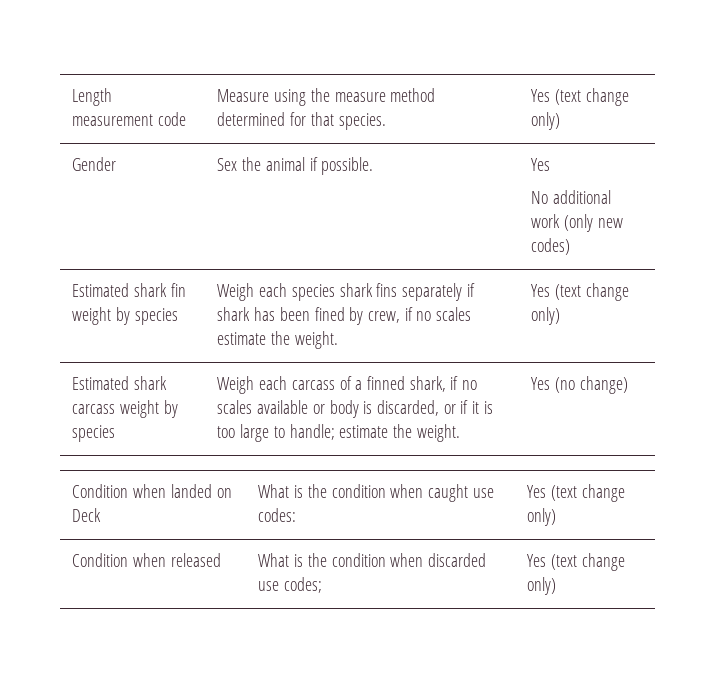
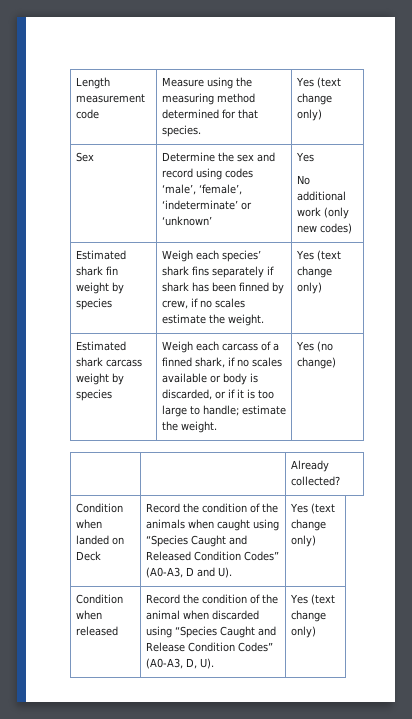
- Length measurement code | Measure using the measure method determined for that species. | Yes (text change only)
+ Length measurement code | Measure using the measuring method determined for that species. | Yes (text change only)
- Gender | Sex the animal if possible. | Yes
+ Sex | Determine the sex and record using codes ‘male’, ‘female’, ‘indeterminate’ or ‘unknown’ | Yes
- Estimated shark fin weight by species | Weigh each species shark fins separately if shark has been fined by crew, if no scales estimate the weight. | Yes (text change only)
+ Estimated shark fin weight by species | Weigh each species’ shark fins separately if shark has been finned by crew, if no scales estimate the weight. | Yes (text change only)
+ | | Already collected?
- Condition when landed on Deck | What is the condition when caught use codes: | Yes (text change only)
+ Condition when landed on Deck | Record the condition of the animals when caught using “Species Caught and Released Condition Codes” (A0-A3, D and U). | Yes (text change only)
- Condition when released | What is the condition when discarded use codes; | Yes (text change only)
+ Condition when released | Record the condition of the animal when discarded using “Species Caught and Release Condition Codes” (A0-A3, D, U). | Yes (text change only)

